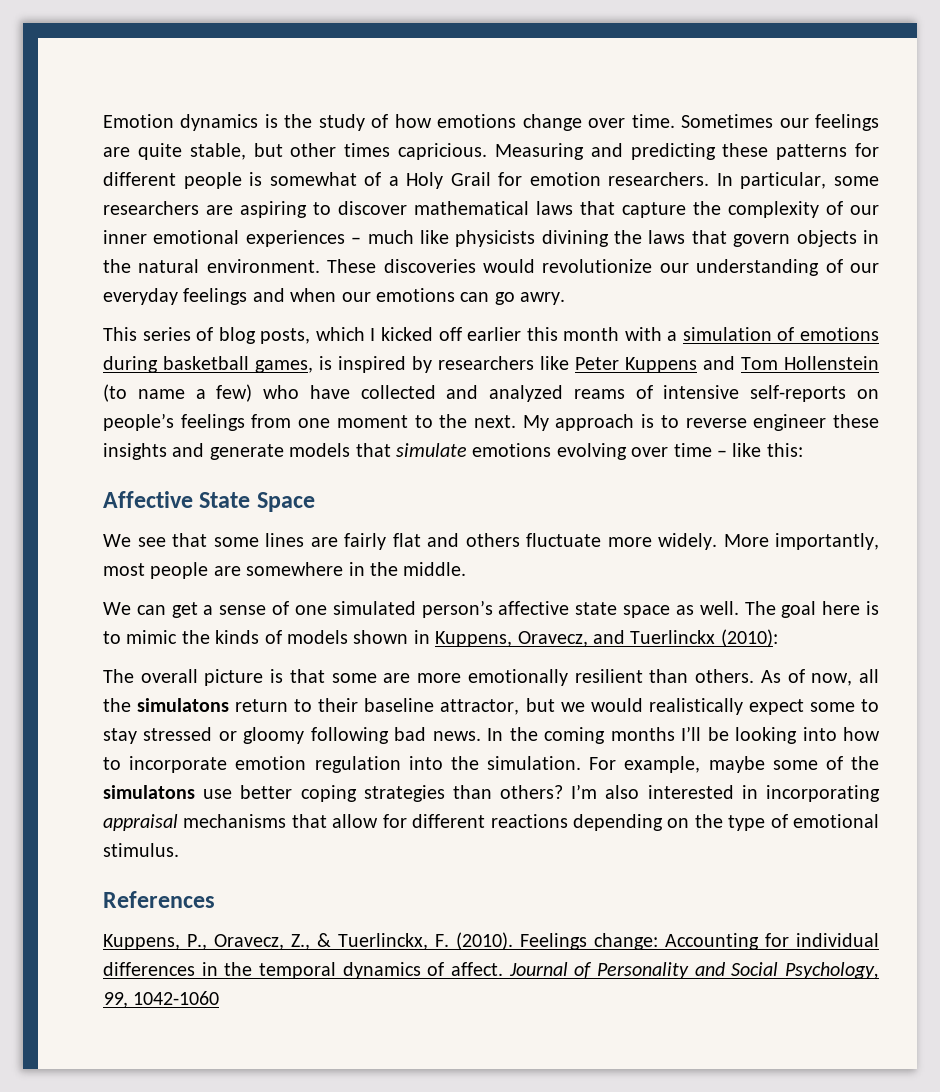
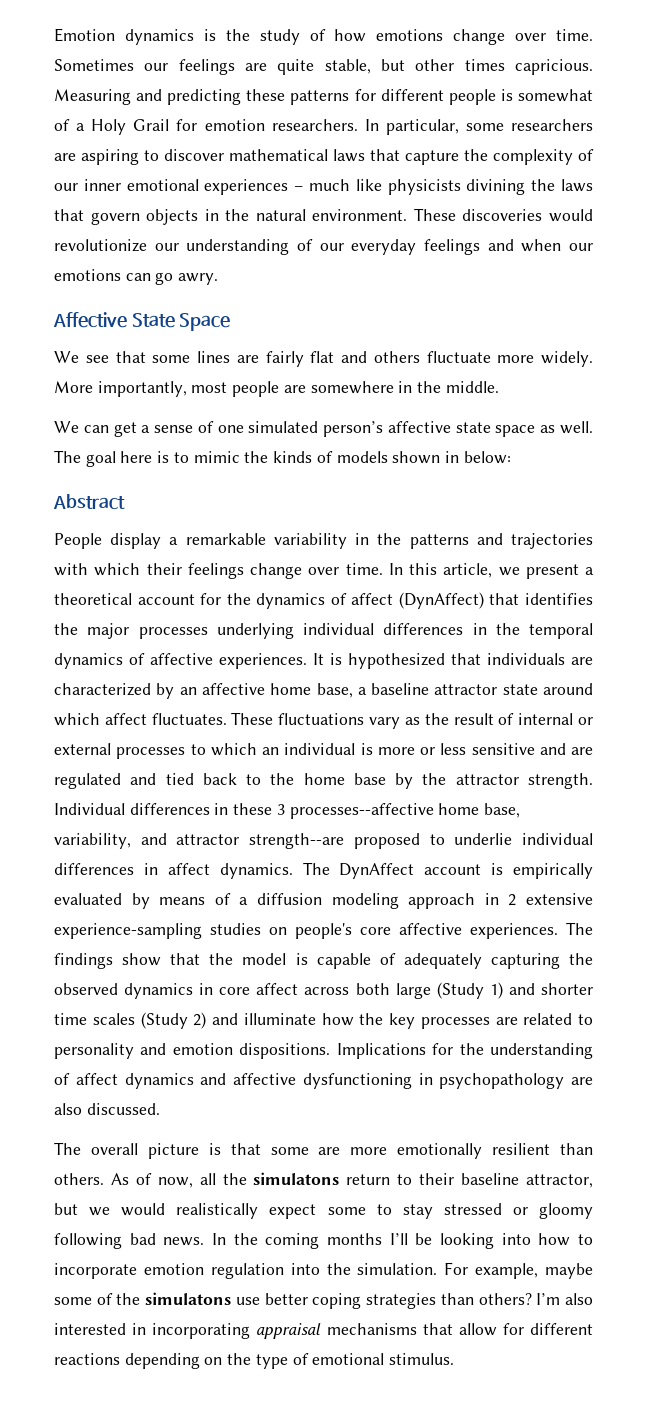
- This series of blog posts, which I kicked off earlier this month with a simulation of emotions during basketball games, is inspired by researchers like Peter Kuppens and Tom Hollenstein (to name a few) who have collected and analyzed reams of intensive self-reports on people’s feelings from one moment to the next. My approach is to reverse engineer these insights and generate models that simulate emotions evolving over time – like this:
- The goal here is to mimic the kinds of models shown in Kuppens, Oravecz, and Tuerlinckx (2010):
+ The goal here is to mimic the kinds of models shown in below:
+ Abstract
+ People display a remarkable variability in the patterns and trajectories with which their feelings change over time. In this article, we present a theoretical account for the dynamics of affect (DynAffect) that identifies the major processes underlying individual differences in the temporal dynamics of affective experiences. It is hypothesized that individuals are characterized by an affective home base, a baseline attractor state around which affect fluctuates. These fluctuations vary as the result of internal or external processes to which an individual is more or less sensitive and are regulated and tied back to the home base by the attractor strength. Individual differences in these 3 processes--affective home base, variability, and attractor strength--are proposed to underlie individual differences in affect dynamics. The DynAffect account is empirically evaluated by means of a diffusion modeling approach in 2 extensive experience-sampling studies on people's core affective experiences. The findings show that the model is capable of adequately capturing the observed dynamics in core affect across both large (Study 1) and shorter time scales (Study 2) and illuminate how the key processes are related to personality and emotion dispositions. Implications for the understanding of affect dynamics and affective dysfunctioning in psychopathology are also discussed.
- References
- Kuppens, P., Oravecz, Z., & Tuerlinckx, F. (2010). Feelings change: Accounting for individual differences in the temporal dynamics of affect. Journal of Personality and Social Psychology, 99, 1042-1060

